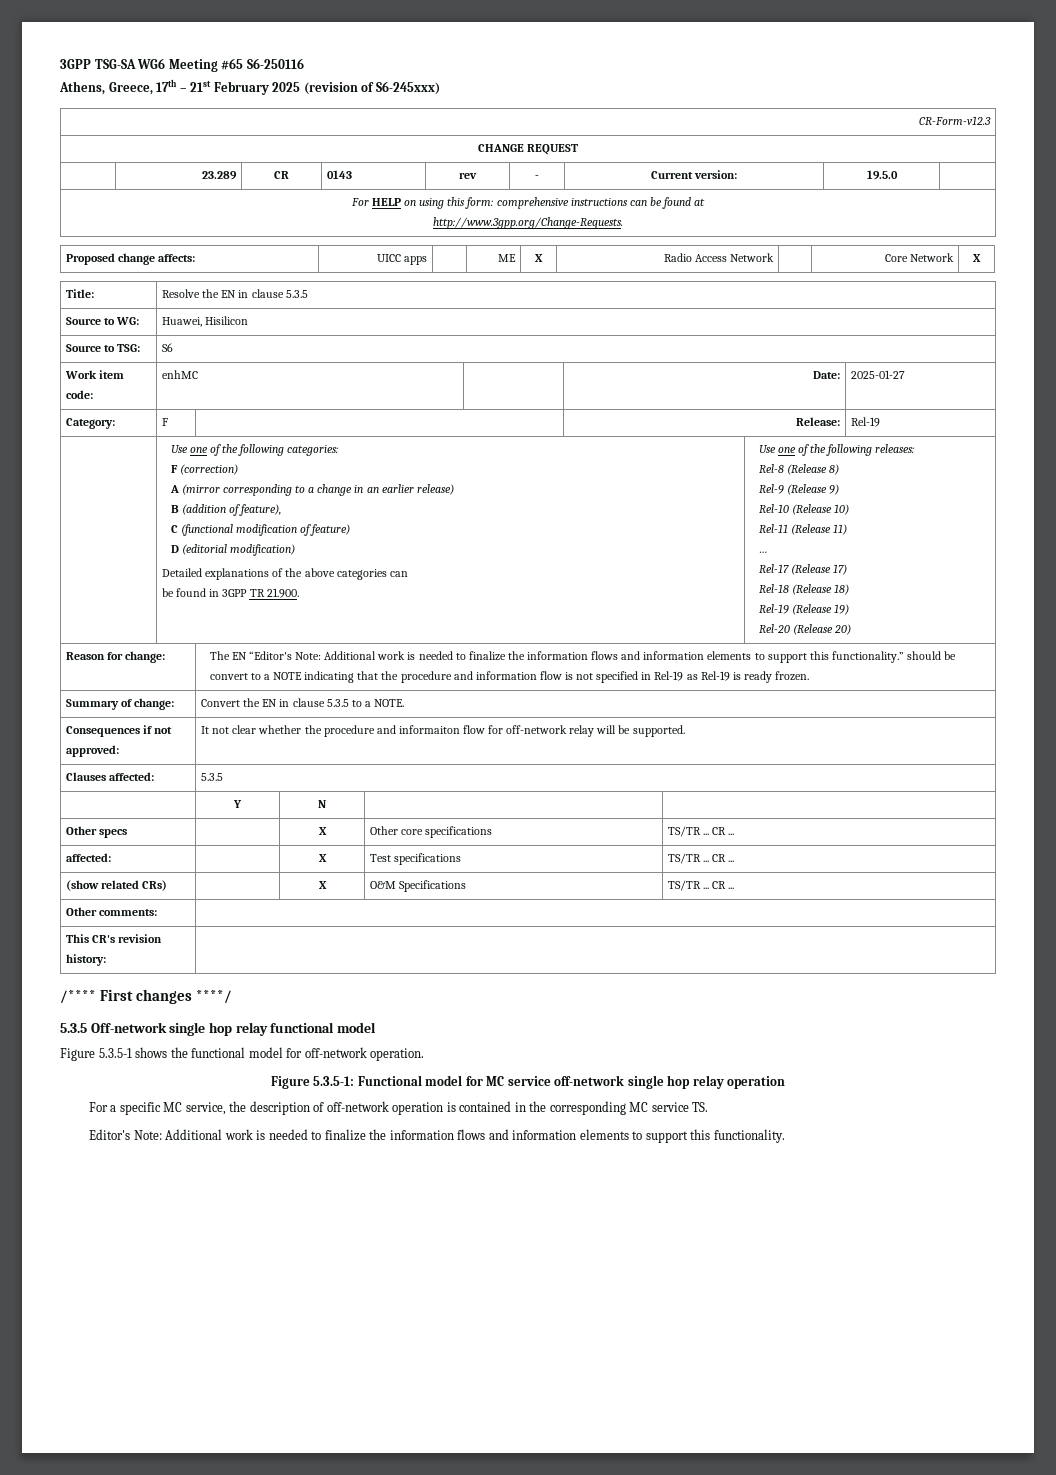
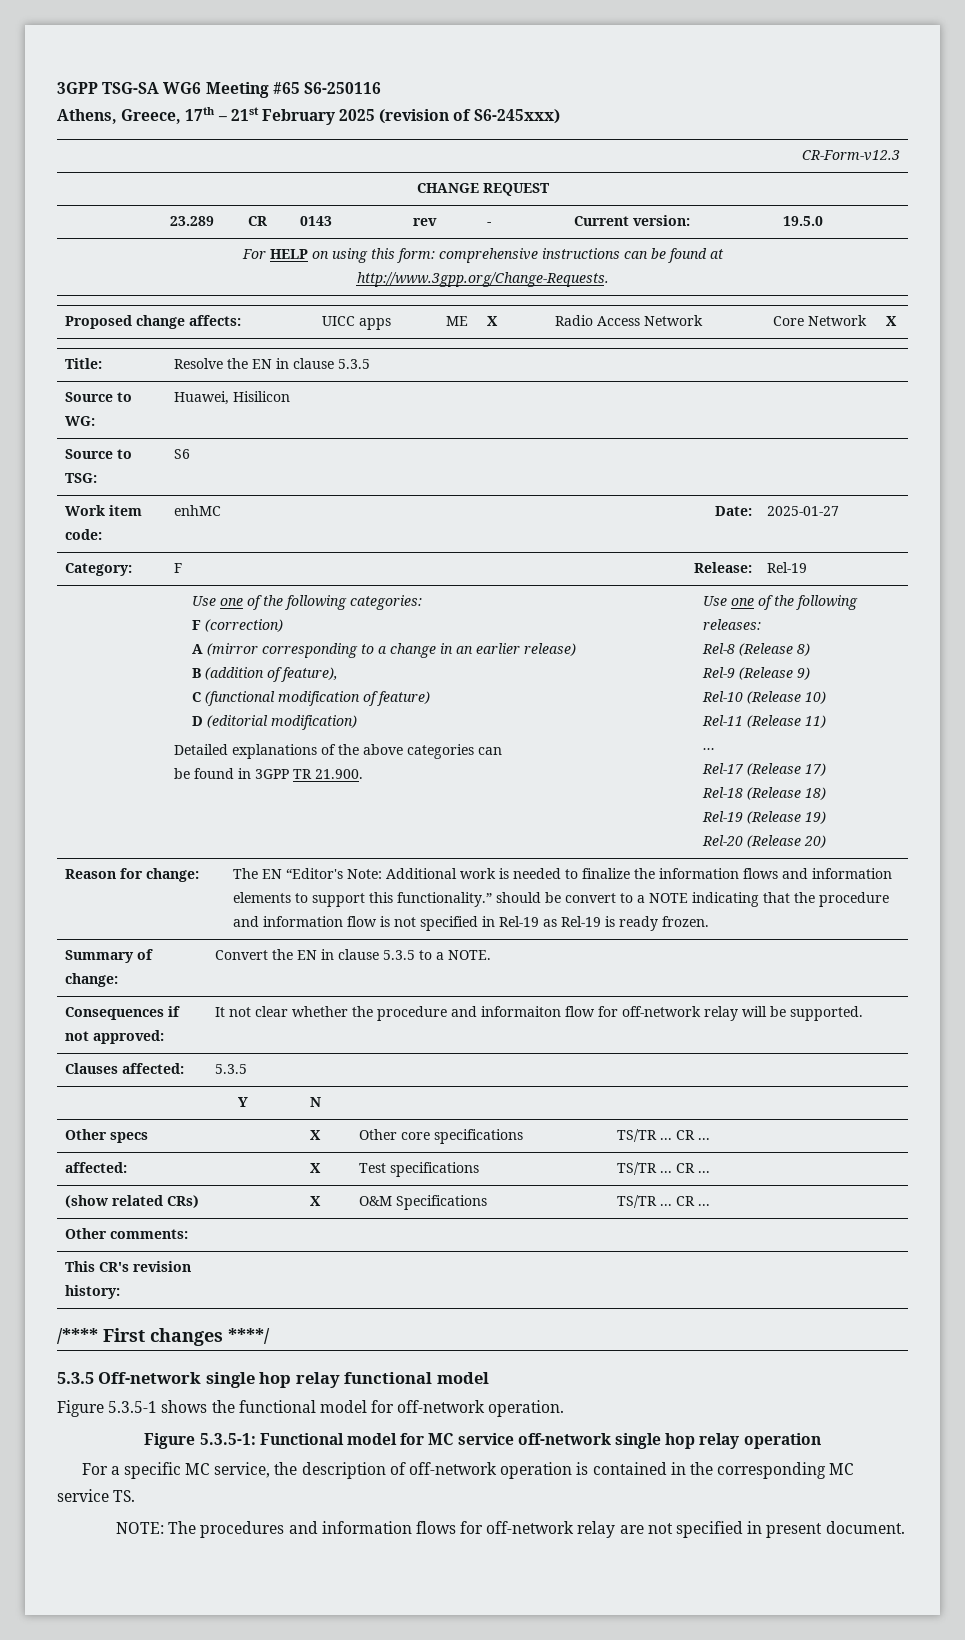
- Editor's Note: Additional work is needed to finalize the information flows and information elements to support this functionality.
+ NOTE: The procedures and information flows for off-network relay are not specified in present document.

